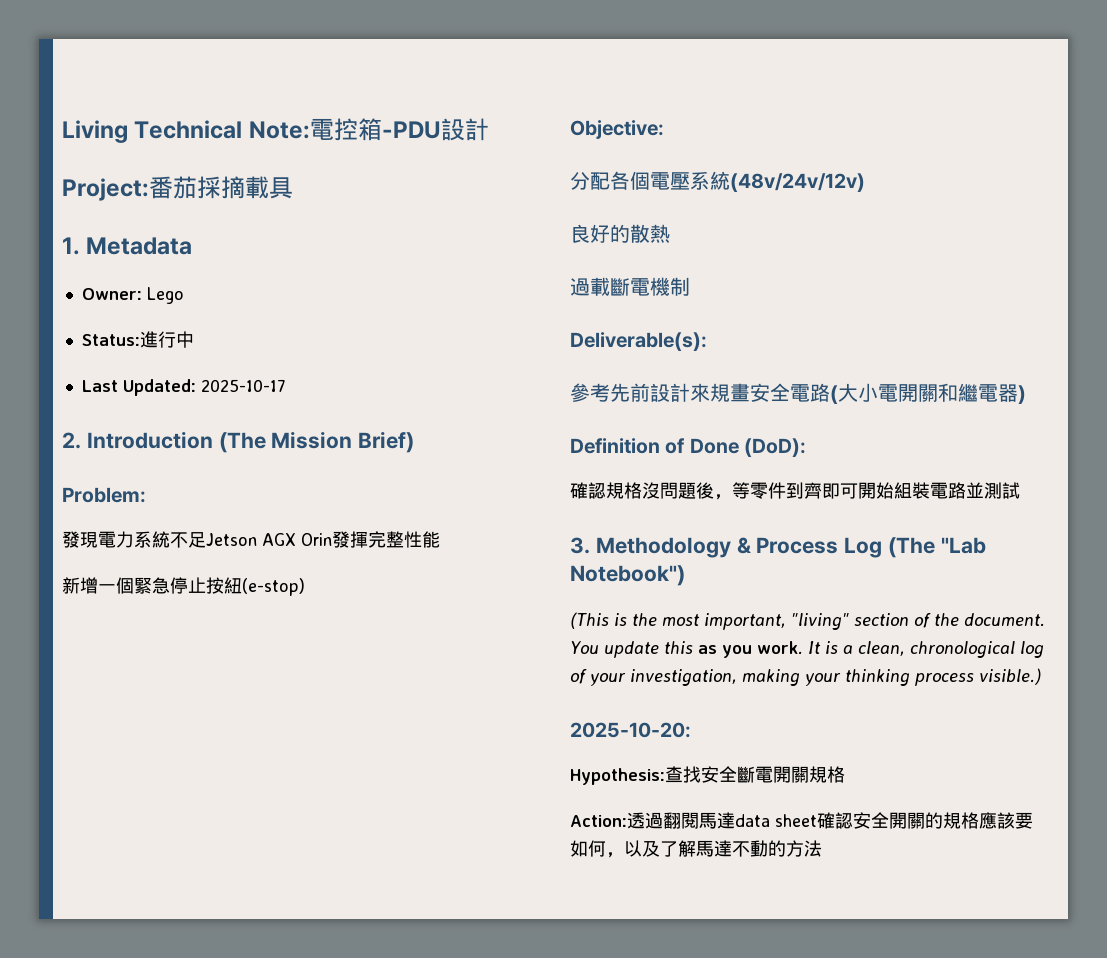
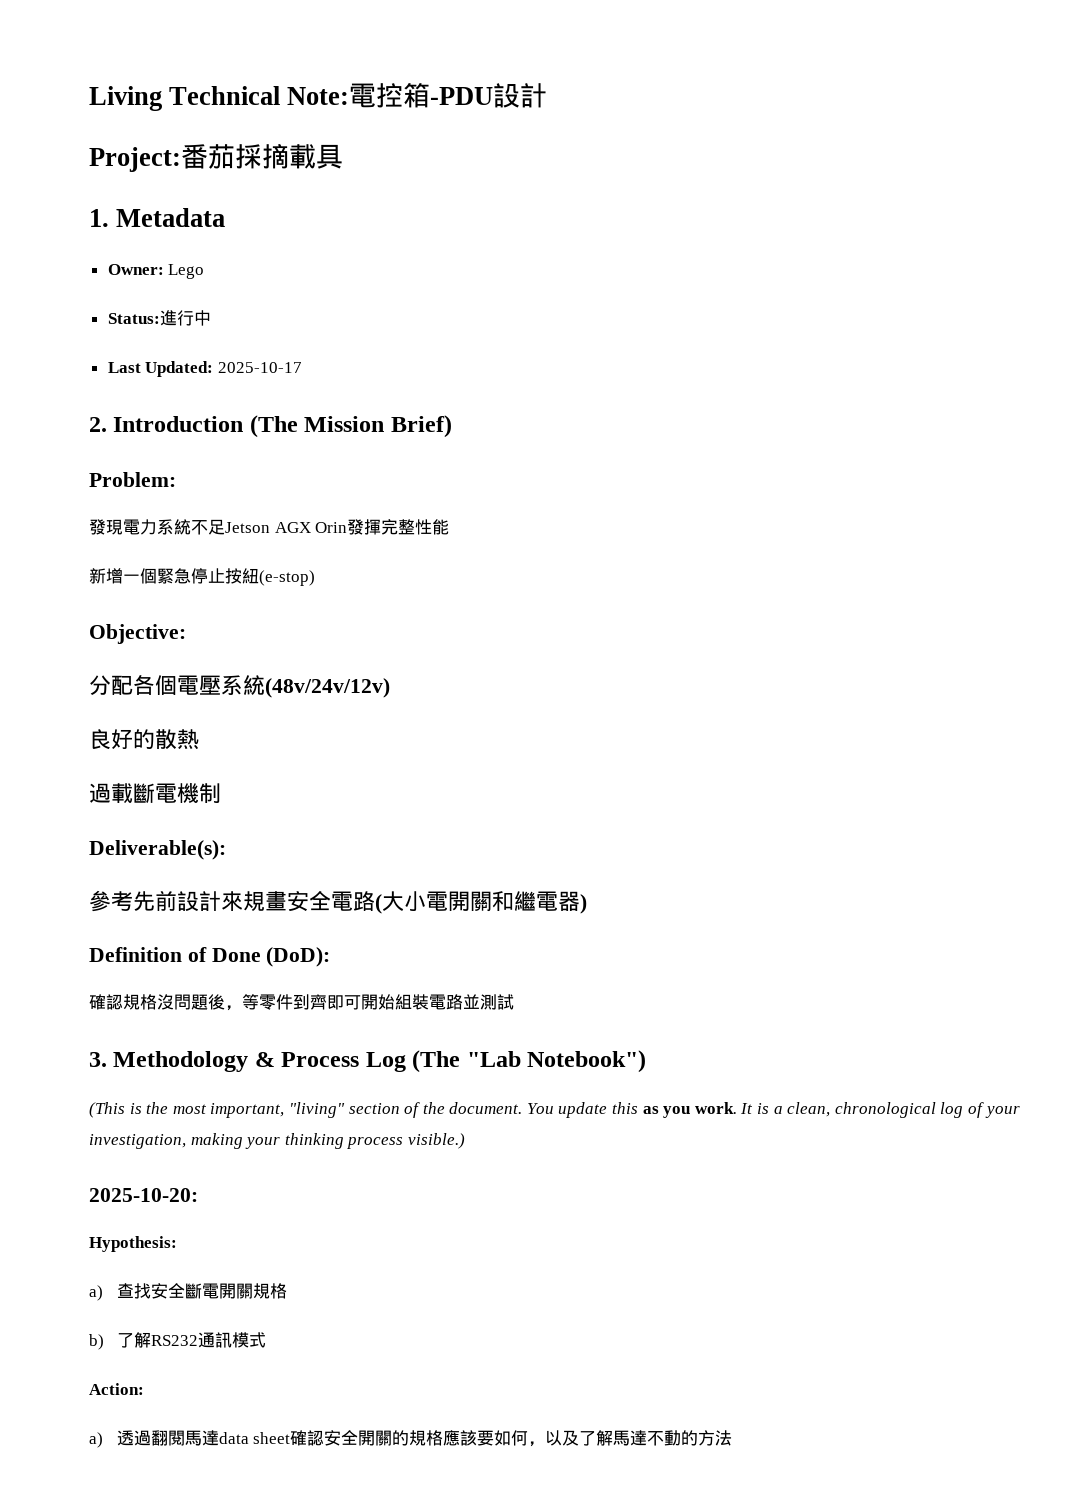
- Hypothesis:查找安全斷電開關規格
+ Hypothesis:
+ a)查找安全斷電開關規格
+ b)了解RS232通訊模式
- Action:透過翻閱馬達data sheet確認安全開關的規格應該要如何，以及了解馬達不動的方法
+ Action:
+ a)透過翻閱馬達data sheet確認安全開關的規格應該要如何，以及了解馬達不動的方法

